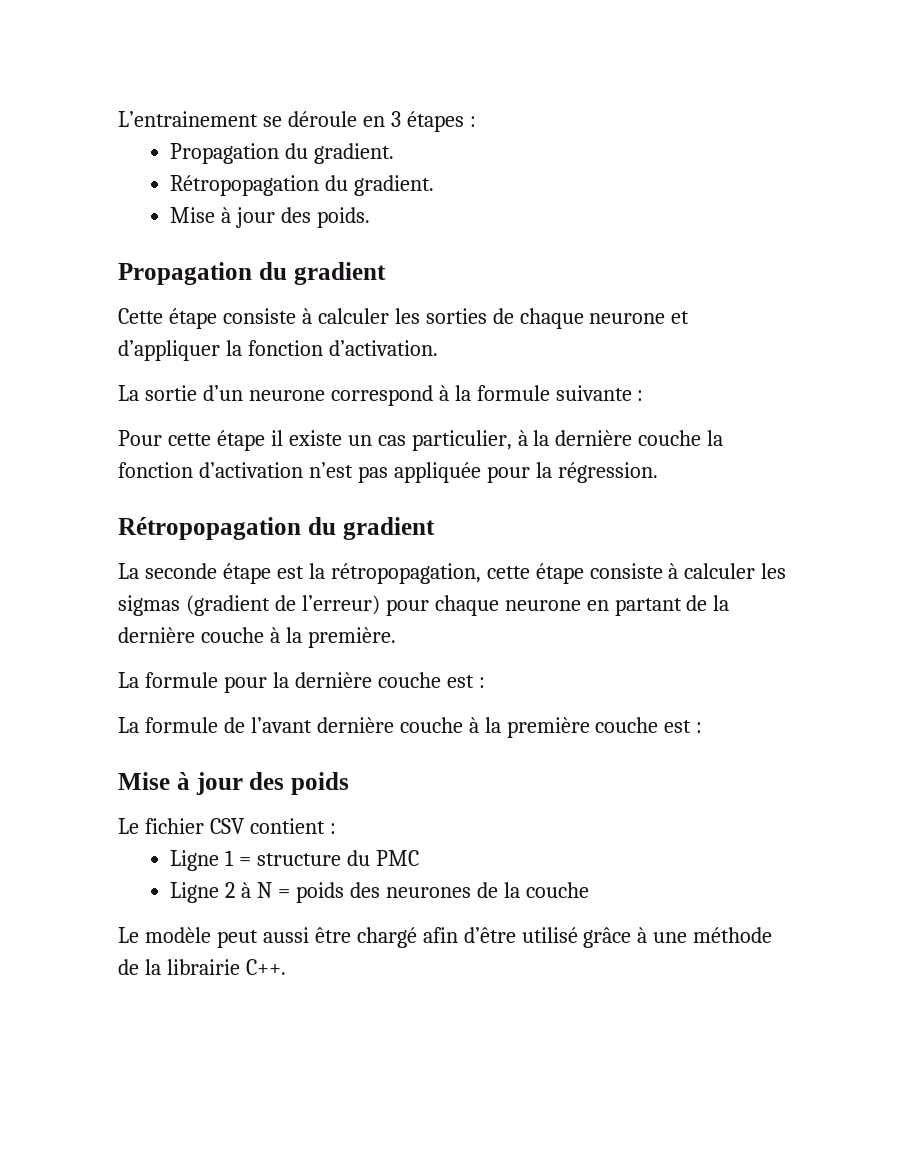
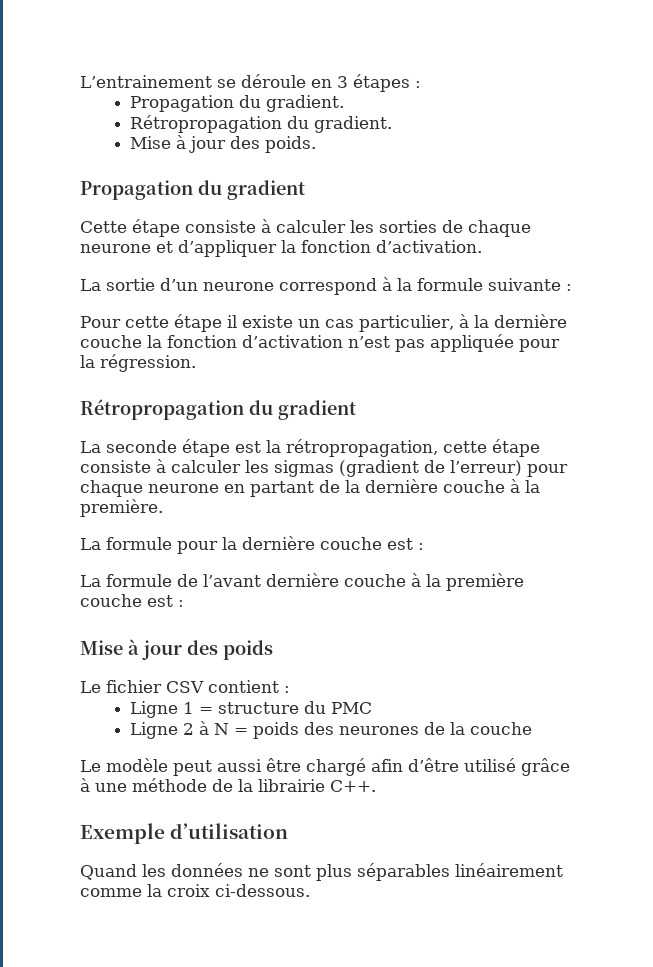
- Rétropopagation du gradient.
+ Rétropropagation du gradient.
- Rétropopagation du gradient
+ Rétropropagation du gradient
- La seconde étape est la rétropopagation, cette étape consiste à calculer les sigmas (gradient de l’erreur) pour chaque neurone en partant de la dernière couche à la première.
+ La seconde étape est la rétropropagation, cette étape consiste à calculer les sigmas (gradient de l’erreur) pour chaque neurone en partant de la dernière couche à la première.
+ Exemple d’utilisation
+ Quand les données ne sont plus séparables linéairement comme la croix ci-dessous.

